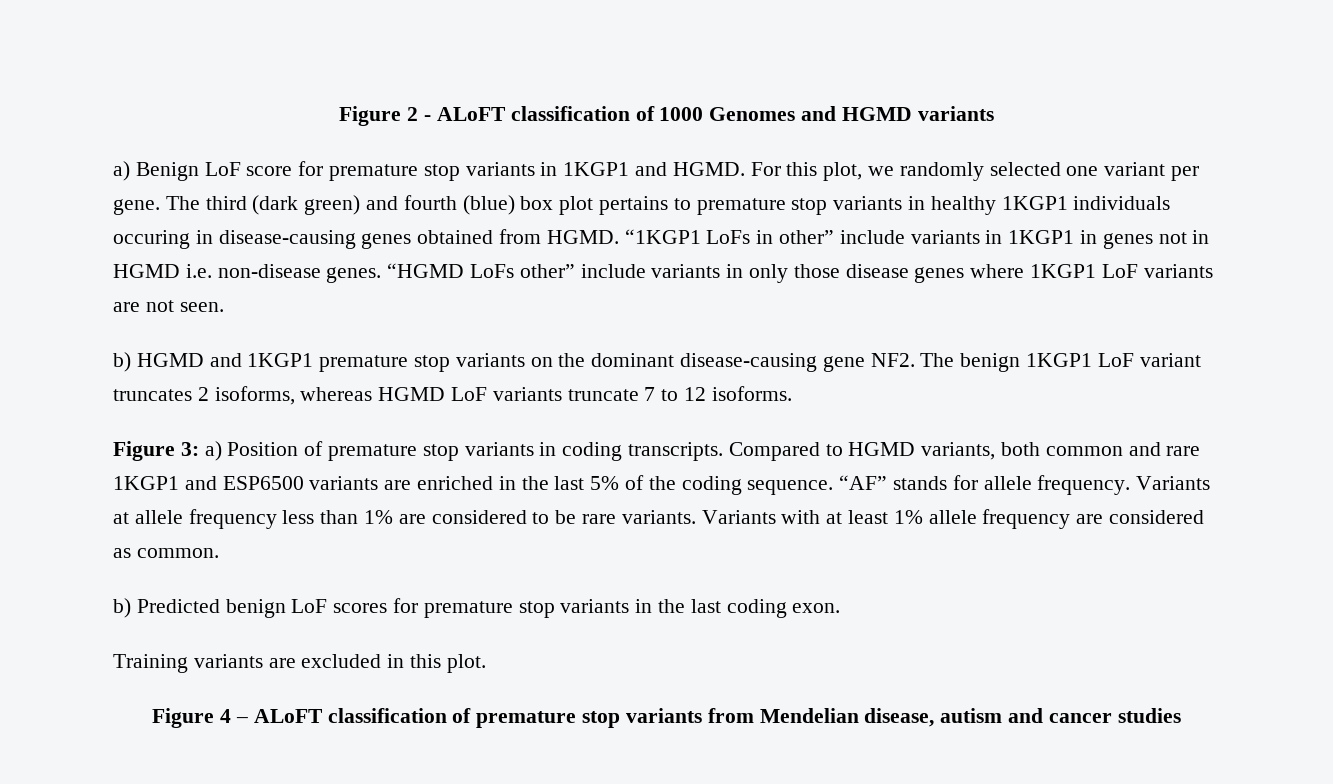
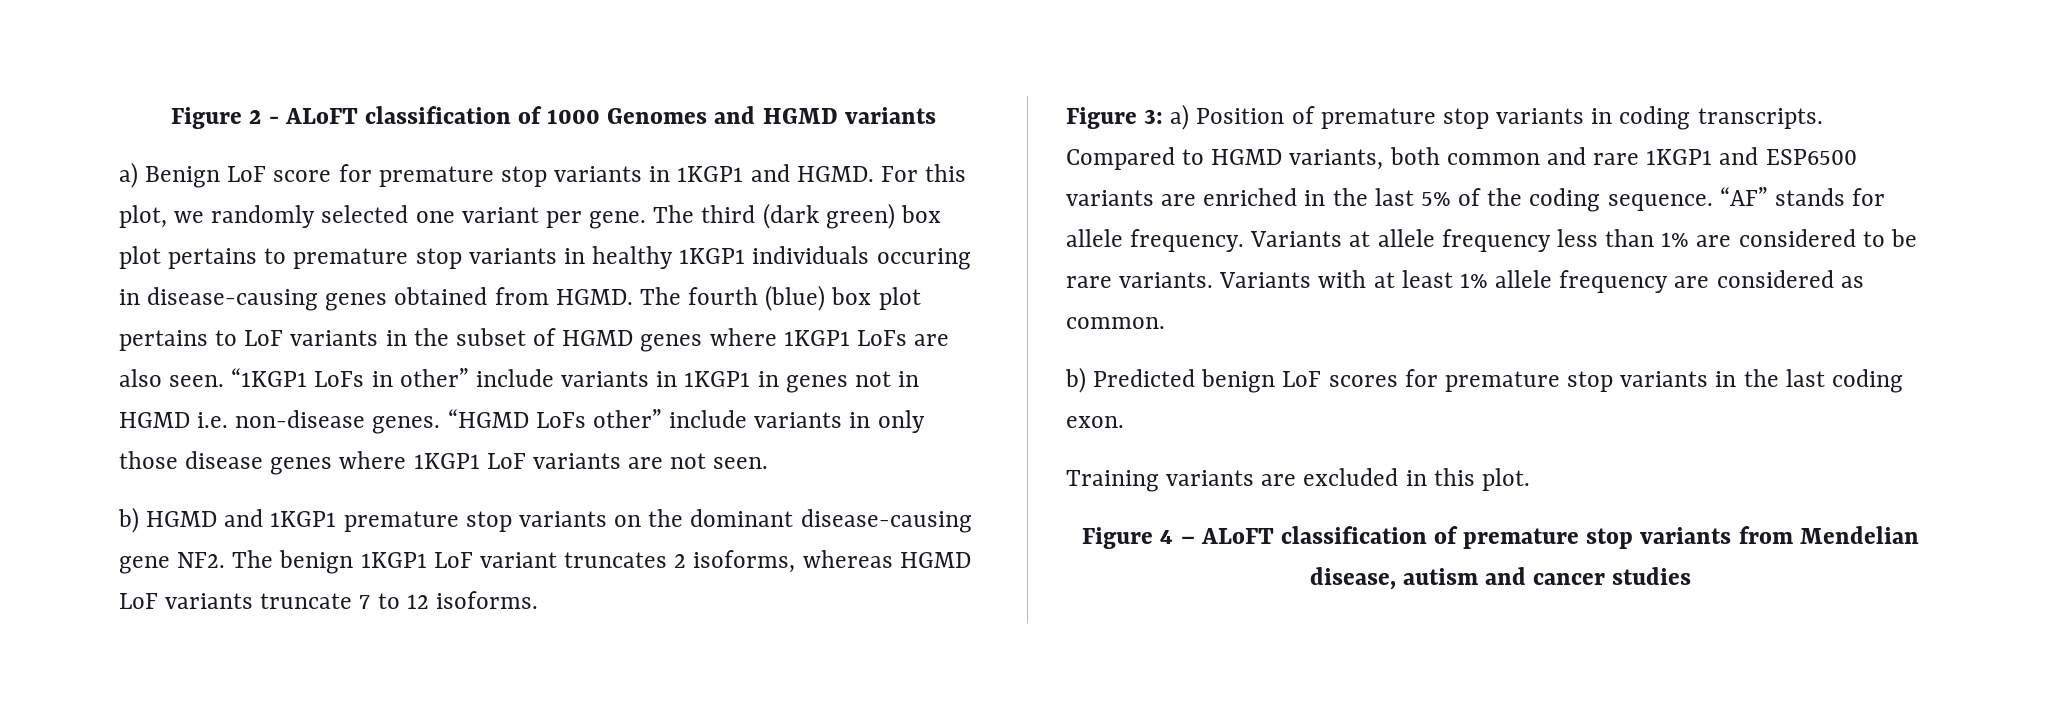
- The third (dark green) and fourth (blue) box plot pertains to premature stop variants in healthy 1KGP1 individuals occuring in disease-causing genes obtained from HGMD.
+ The third (dark green) box plot pertains to premature stop variants in healthy 1KGP1 individuals occuring in disease-causing genes obtained from HGMD.
+ The fourth (blue) box plot pertains to LoF variants in the subset of HGMD genes where 1KGP1 LoFs are also seen.

